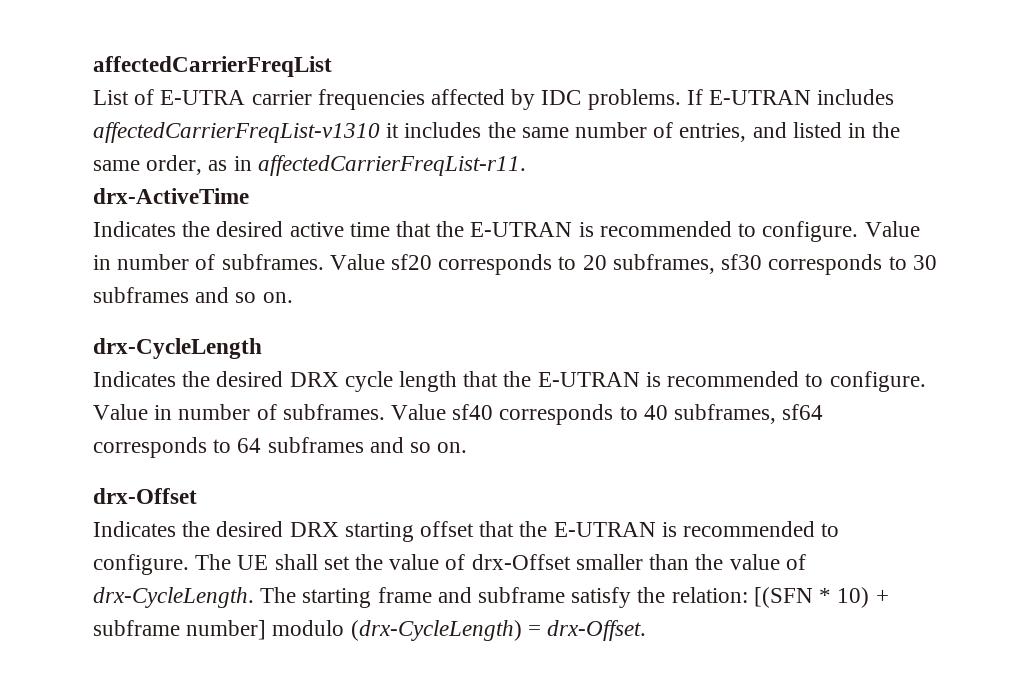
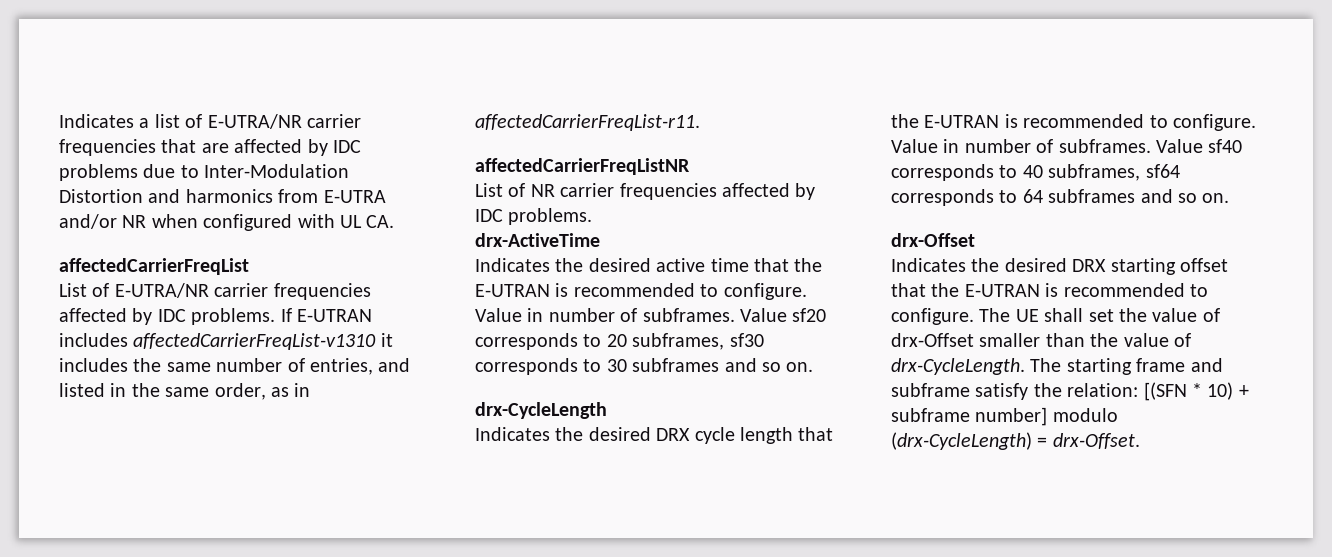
+ Indicates a list of E-UTRA/NR carrier frequencies that are affected by IDC problems due to Inter-Modulation Distortion and harmonics from E-UTRA and/or NR when configured with UL CA.
- List of E-UTRA carrier frequencies affected by IDC problems.
+ List of E-UTRA/NR carrier frequencies affected by IDC problems.
+ affectedCarrierFreqListNR
+ List of NR carrier frequencies affected by IDC problems.

